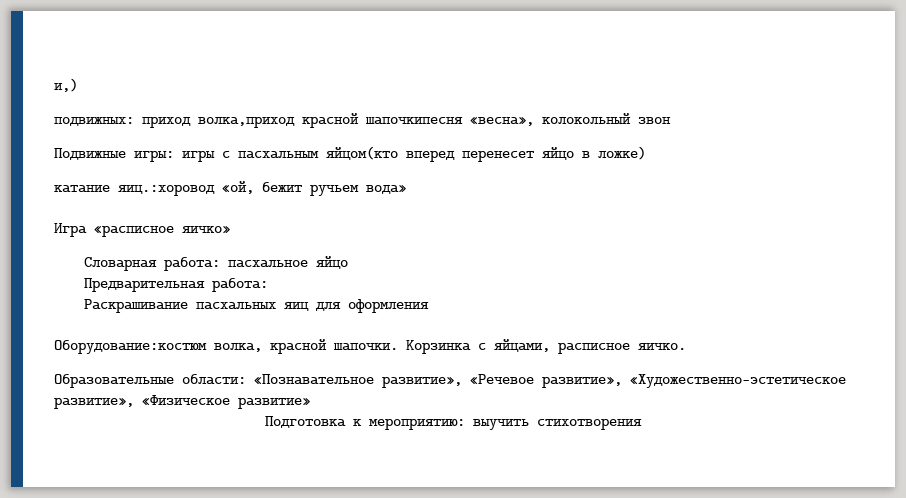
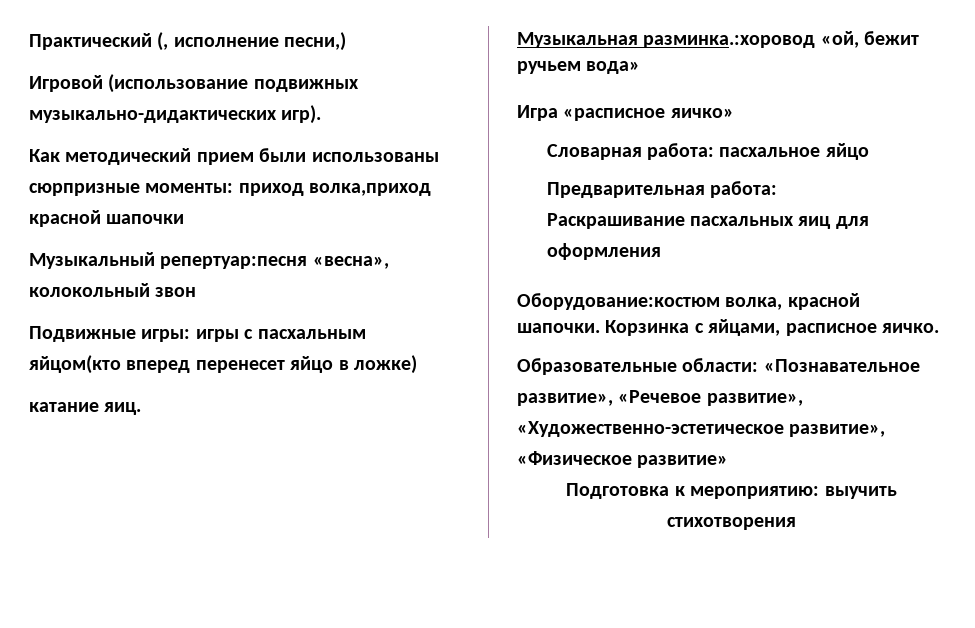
- и,)
- подвижных: приход волка,приход красной шапочкипесня «весна», колокольный звон
+ Практический (, исполнение песни,)
+ Игровой (использование подвижных музыкально-дидактических игр).
+ Как методический прием были использованы сюрпризные моменты: приход волка,приход красной шапочки
+ Музыкальный репертуар:песня «весна», колокольный звон
- катание яиц.:хоровод «ой, бежит ручьем вода»
+ катание яиц.
+ Музыкальная разминка.:хоровод «ой, бежит ручьем вода»

